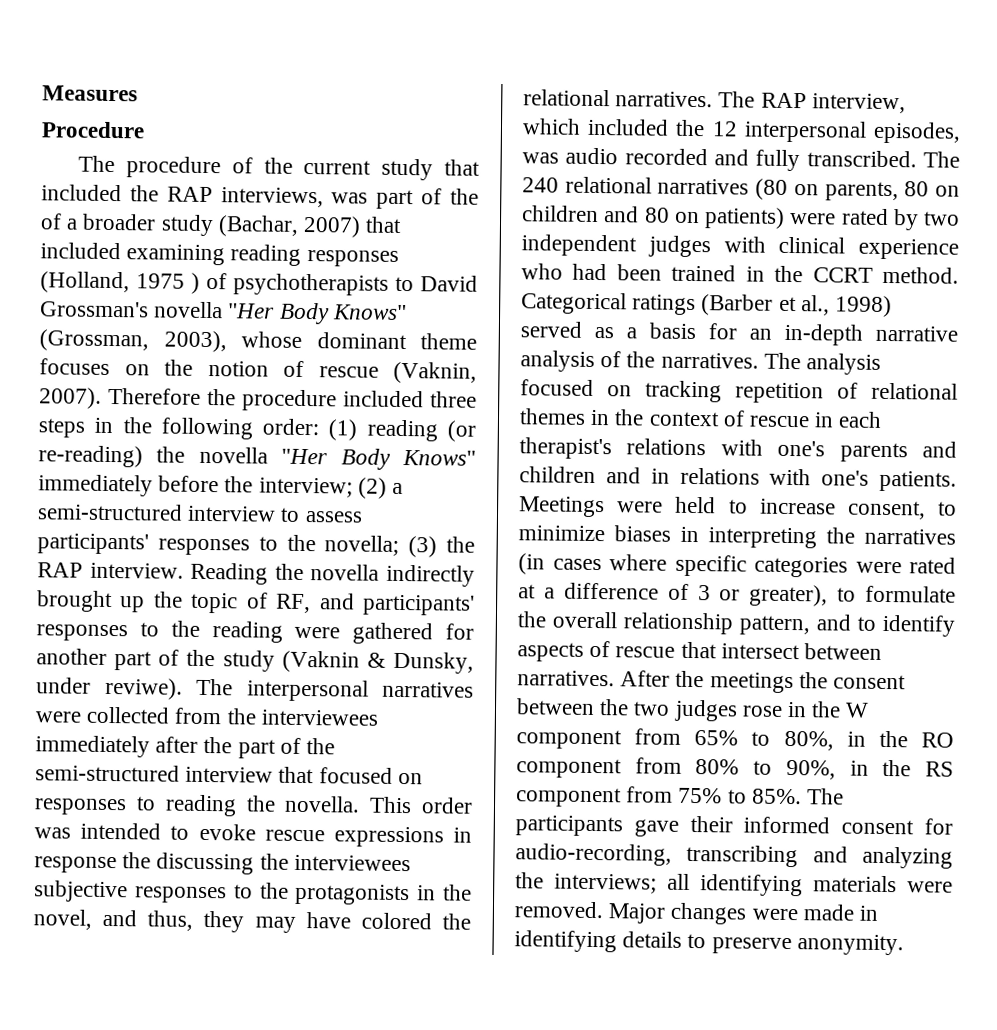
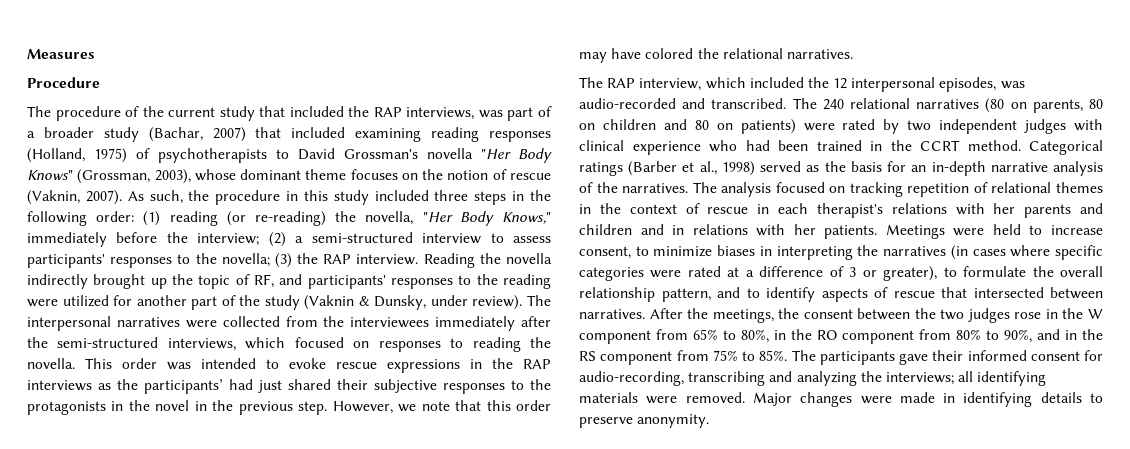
- The procedure of the current study that included the RAP interviews, was part of the of a broader study (Bachar, 2007) that included examining reading responses (Holland, 1975 ) of psychotherapists to David Grossman's novella "Her Body Knows" (Grossman, 2003), whose dominant theme focuses on the notion of rescue (Vaknin, 2007).
+ The procedure of the current study that included the RAP interviews, was part of a broader study (Bachar, 2007) that included examining reading responses (Holland, 1975) of psychotherapists to David Grossman's novella "Her Body Knows" (Grossman, 2003), whose dominant theme focuses on the notion of rescue (Vaknin, 2007).
- Therefore the procedure included three steps in the following order: (1) reading (or re-reading) the novella "Her Body Knows" immediately before the interview; (2) a semi-structured interview to assess participants' responses to the novella; (3) the RAP interview.
+ As such, the procedure in this study included three steps in the following order: (1) reading (or re-reading) the novella, "Her Body Knows," immediately before the interview; (2) a semi-structured interview to assess participants' responses to the novella; (3) the RAP interview.
- Reading the novella indirectly brought up the topic of RF, and participants' responses to the reading were gathered for another part of the study (Vaknin & Dunsky, under reviwe).
+ Reading the novella indirectly brought up the topic of RF, and participants' responses to the reading were utilized for another part of the study (Vaknin & Dunsky, under review).
- The interpersonal narratives were collected from the interviewees immediately after the part of the semi-structured interview that focused on responses to reading the novella.
+ The interpersonal narratives were collected from the interviewees immediately after the semi-structured interviews, which focused on responses to reading the novella.
- This order was intended to evoke rescue expressions in response the discussing the interviewees subjective responses to the protagonists in the novel, and thus, they may have colored the relational narratives. The RAP interview, which included the 12 interpersonal episodes, was audio recorded and fully transcribed.
+ This order was intended to evoke rescue expressions in the RAP interviews as the participants’ had just shared their subjective responses to the protagonists in the novel in the previous step. However, we note that this order may have colored the relational narratives.
+ The RAP interview, which included the 12 interpersonal episodes, was audio-recorded and transcribed.
- Categorical ratings (Barber et al., 1998) served as a basis for an in-depth narrative analysis of the narratives.
+ Categorical ratings (Barber et al., 1998) served as the basis for an in-depth narrative analysis of the narratives.
- The analysis focused on tracking repetition of relational themes in the context of rescue in each therapist's relations with one's parents and children and in relations with one's patients.
+ The analysis focused on tracking repetition of relational themes in the context of rescue in each therapist's relations with her parents and children and in relations with her patients.
- Meetings were held to increase consent, to minimize biases in interpreting the narratives (in cases where specific categories were rated at a difference of 3 or greater), to formulate the overall relationship pattern, and to identify aspects of rescue that intersect between narratives.
+ Meetings were held to increase consent, to minimize biases in interpreting the narratives (in cases where specific categories were rated at a difference of 3 or greater), to formulate the overall relationship pattern, and to identify aspects of rescue that intersected between narratives.
- After the meetings the consent between the two judges rose in the W component from 65% to 80%, in the RO component from 80% to 90%, in the RS component from 75% to 85%.
+ After the meetings, the consent between the two judges rose in the W component from 65% to 80%, in the RO component from 80% to 90%, and in the RS component from 75% to 85%.

